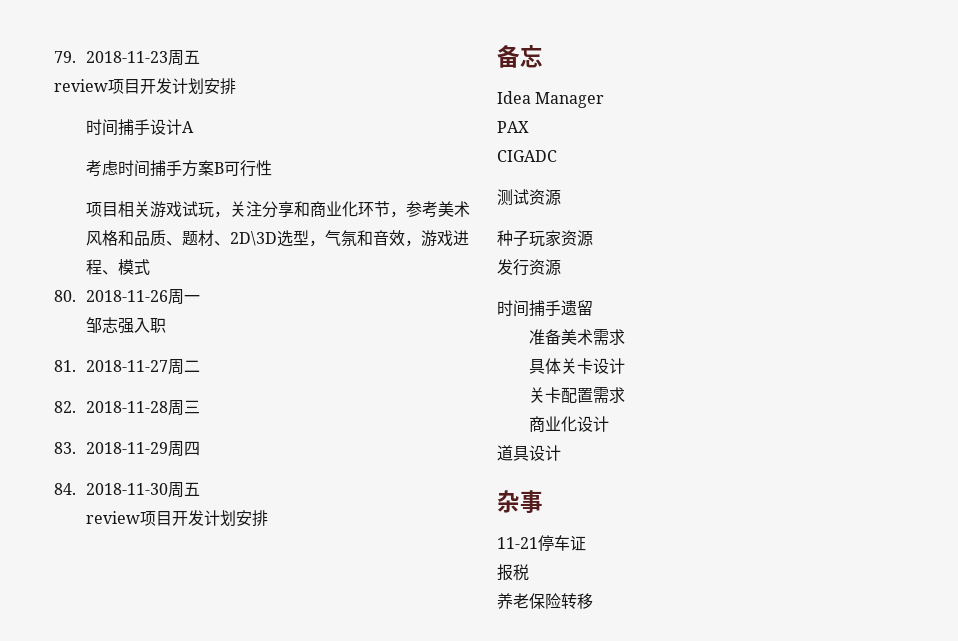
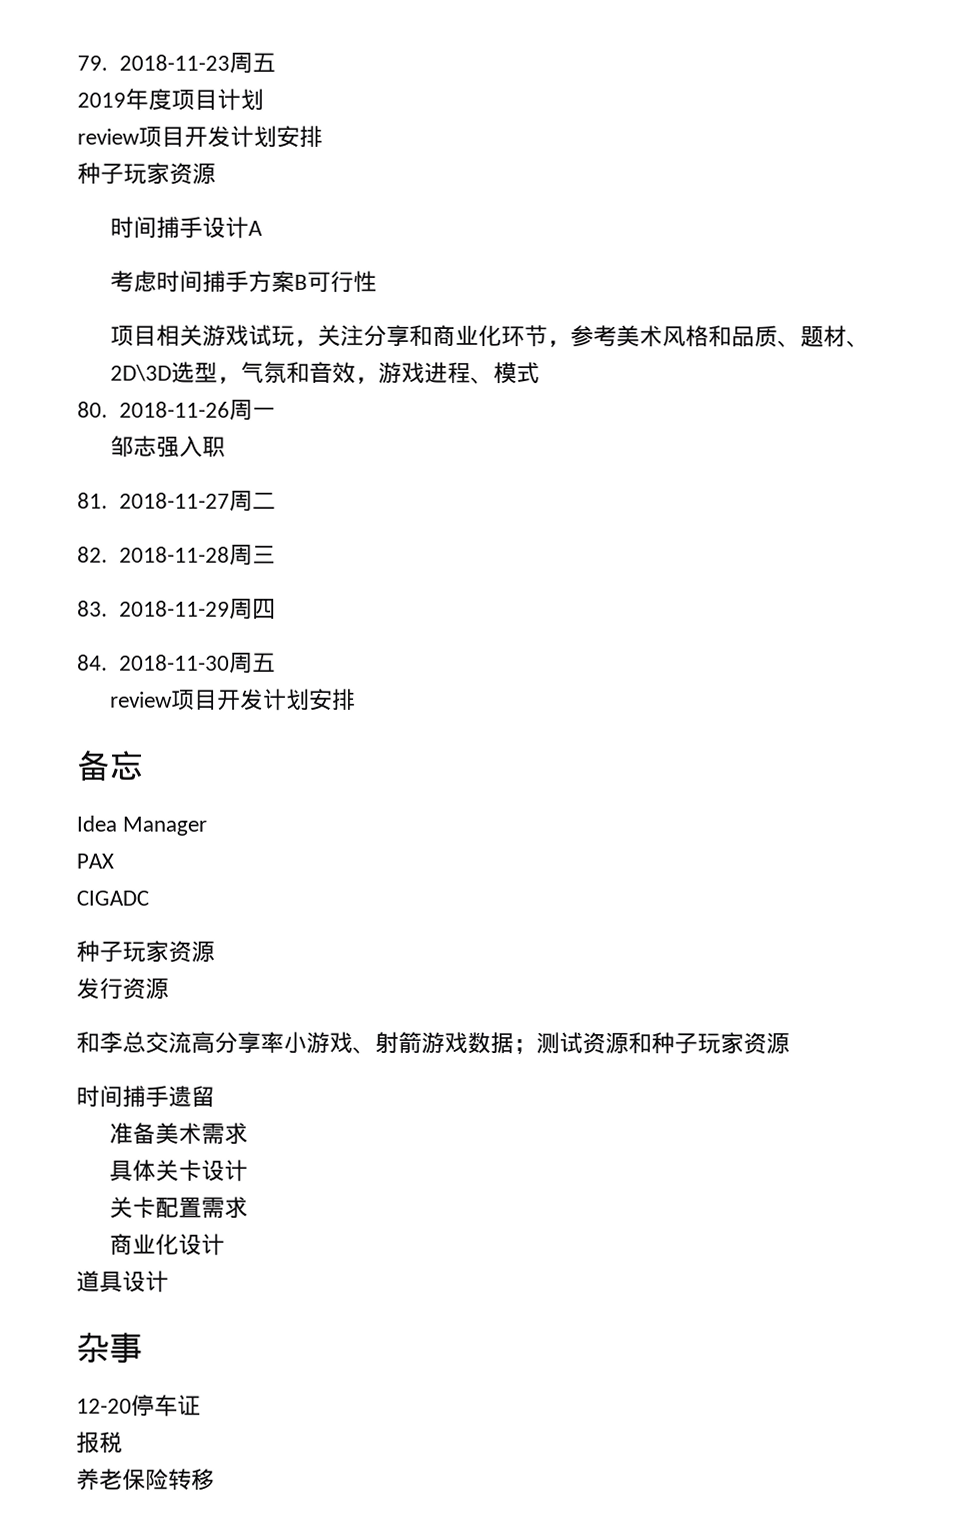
  79. 2018-11-23周五
+ 2019年度项目计划
  review项目开发计划安排
+ 种子玩家资源
- 测试资源
+ 和李总交流高分享率小游戏、射箭游戏数据；测试资源和种子玩家资源
- 11-21停车证
+ 12-20停车证

